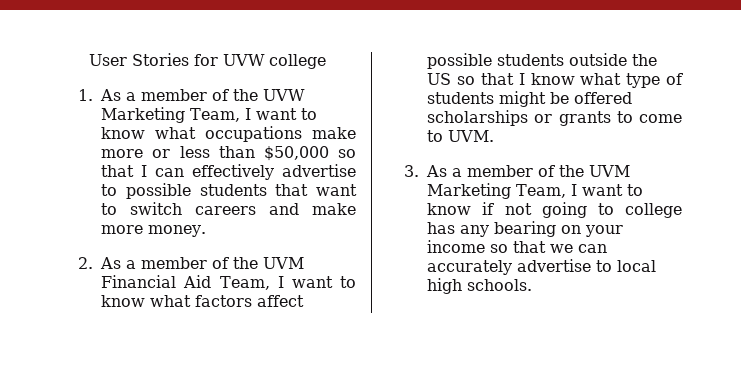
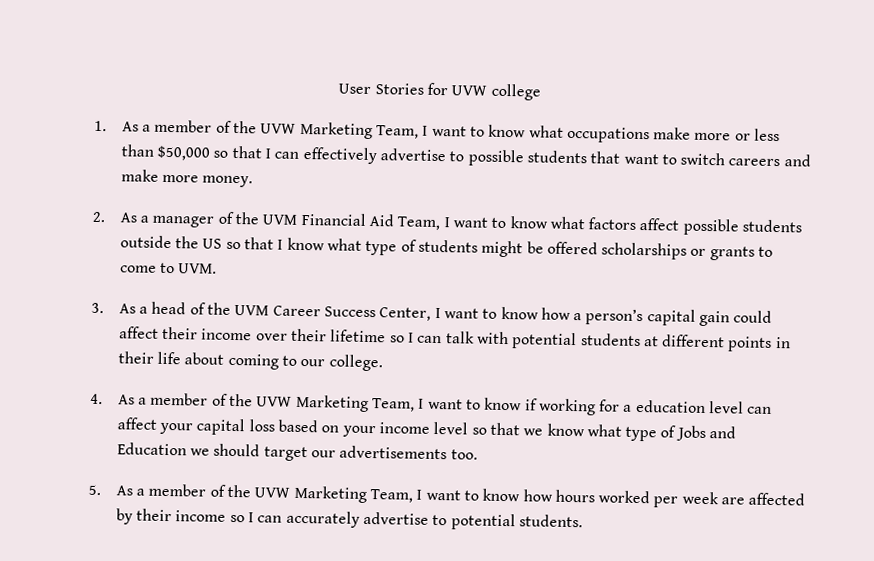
- 2. As a member of the UVM Financial Aid Team, I want to know what factors affect possible students outside the US so that I know what type of students might be offered scholarships or grants to come to UVM.
+ 2. As a manager of the UVM Financial Aid Team, I want to know what factors affect possible students outside the US so that I know what type of students might be offered scholarships or grants to come to UVM.
- 3. As a member of the UVM Marketing Team, I want to know if not going to college has any bearing on your income so that we can accurately advertise to local high schools.
+ 3. As a head of the UVM Career Success Center, I want to know how a person’s capital gain could affect their income over their lifetime so I can talk with potential students at different points in their life about coming to our college.
+ 4. As a member of the UVW Marketing Team, I want to know if working for a education level can affect your capital loss based on your income level so that we know what type of Jobs and Education we should target our advertisements too.
+ 5. As a member of the UVW Marketing Team, I want to know how hours worked per week are affected by their income so I can accurately advertise to potential students.

